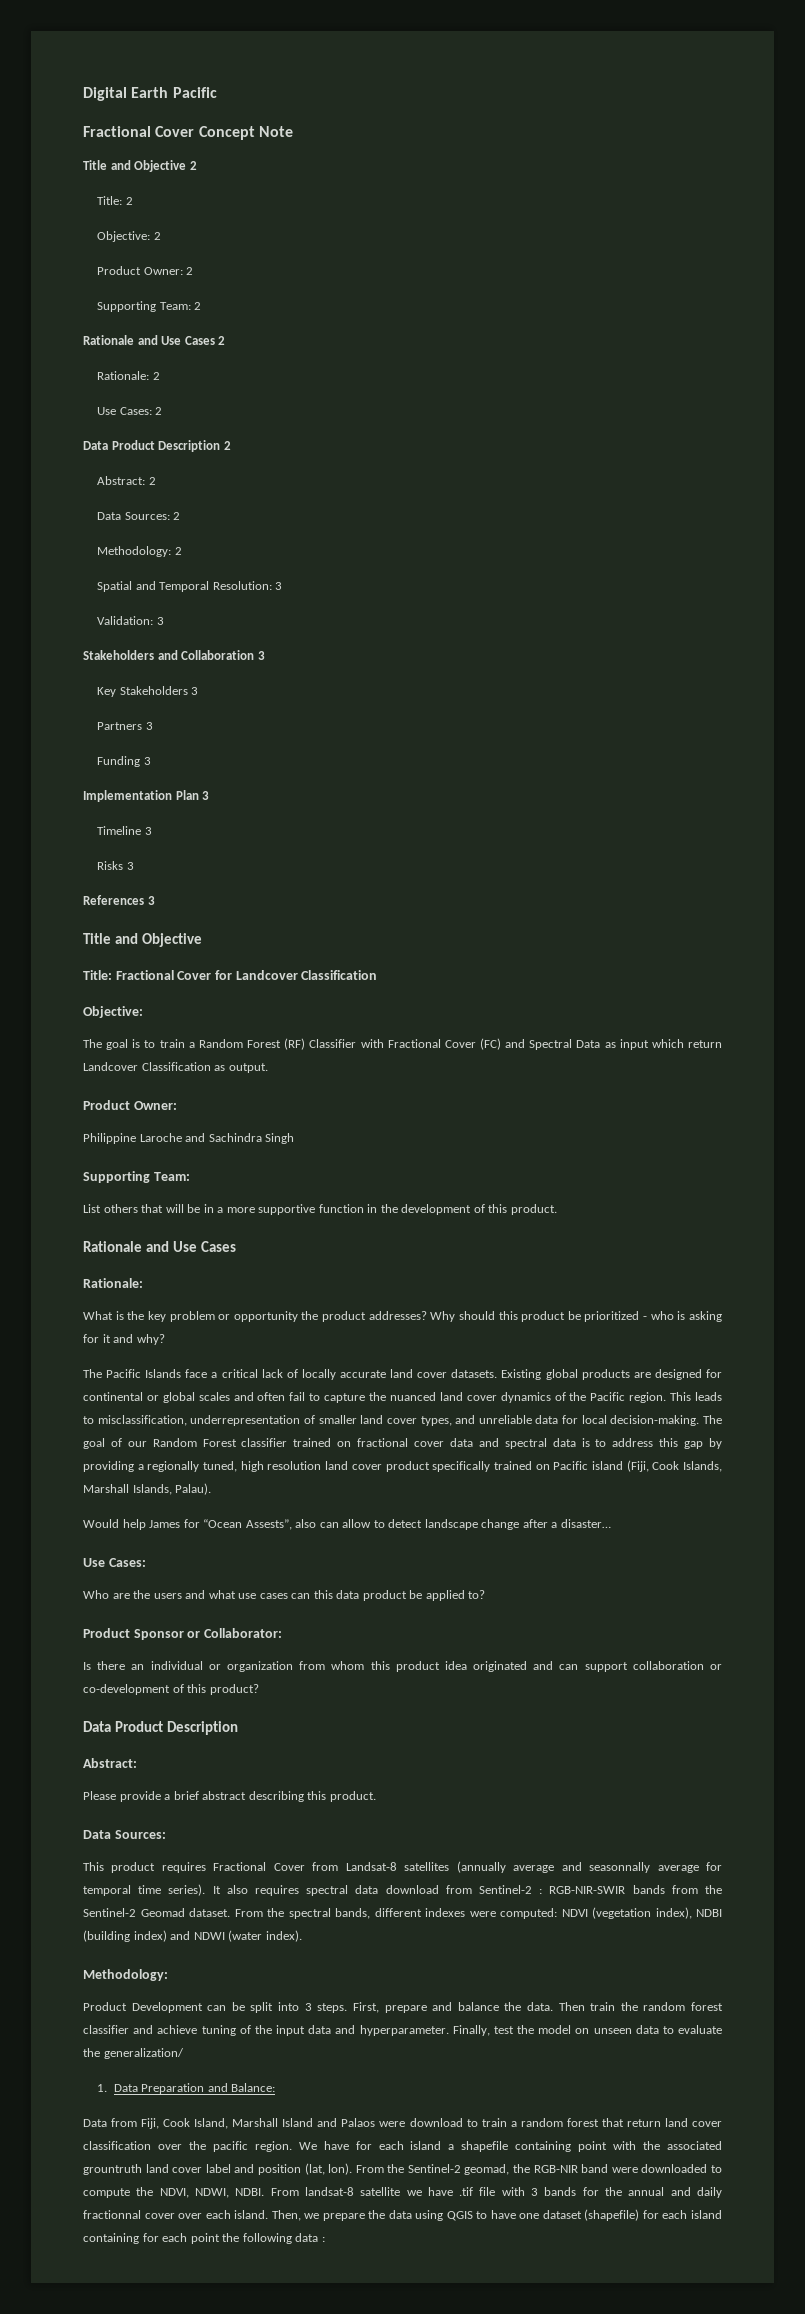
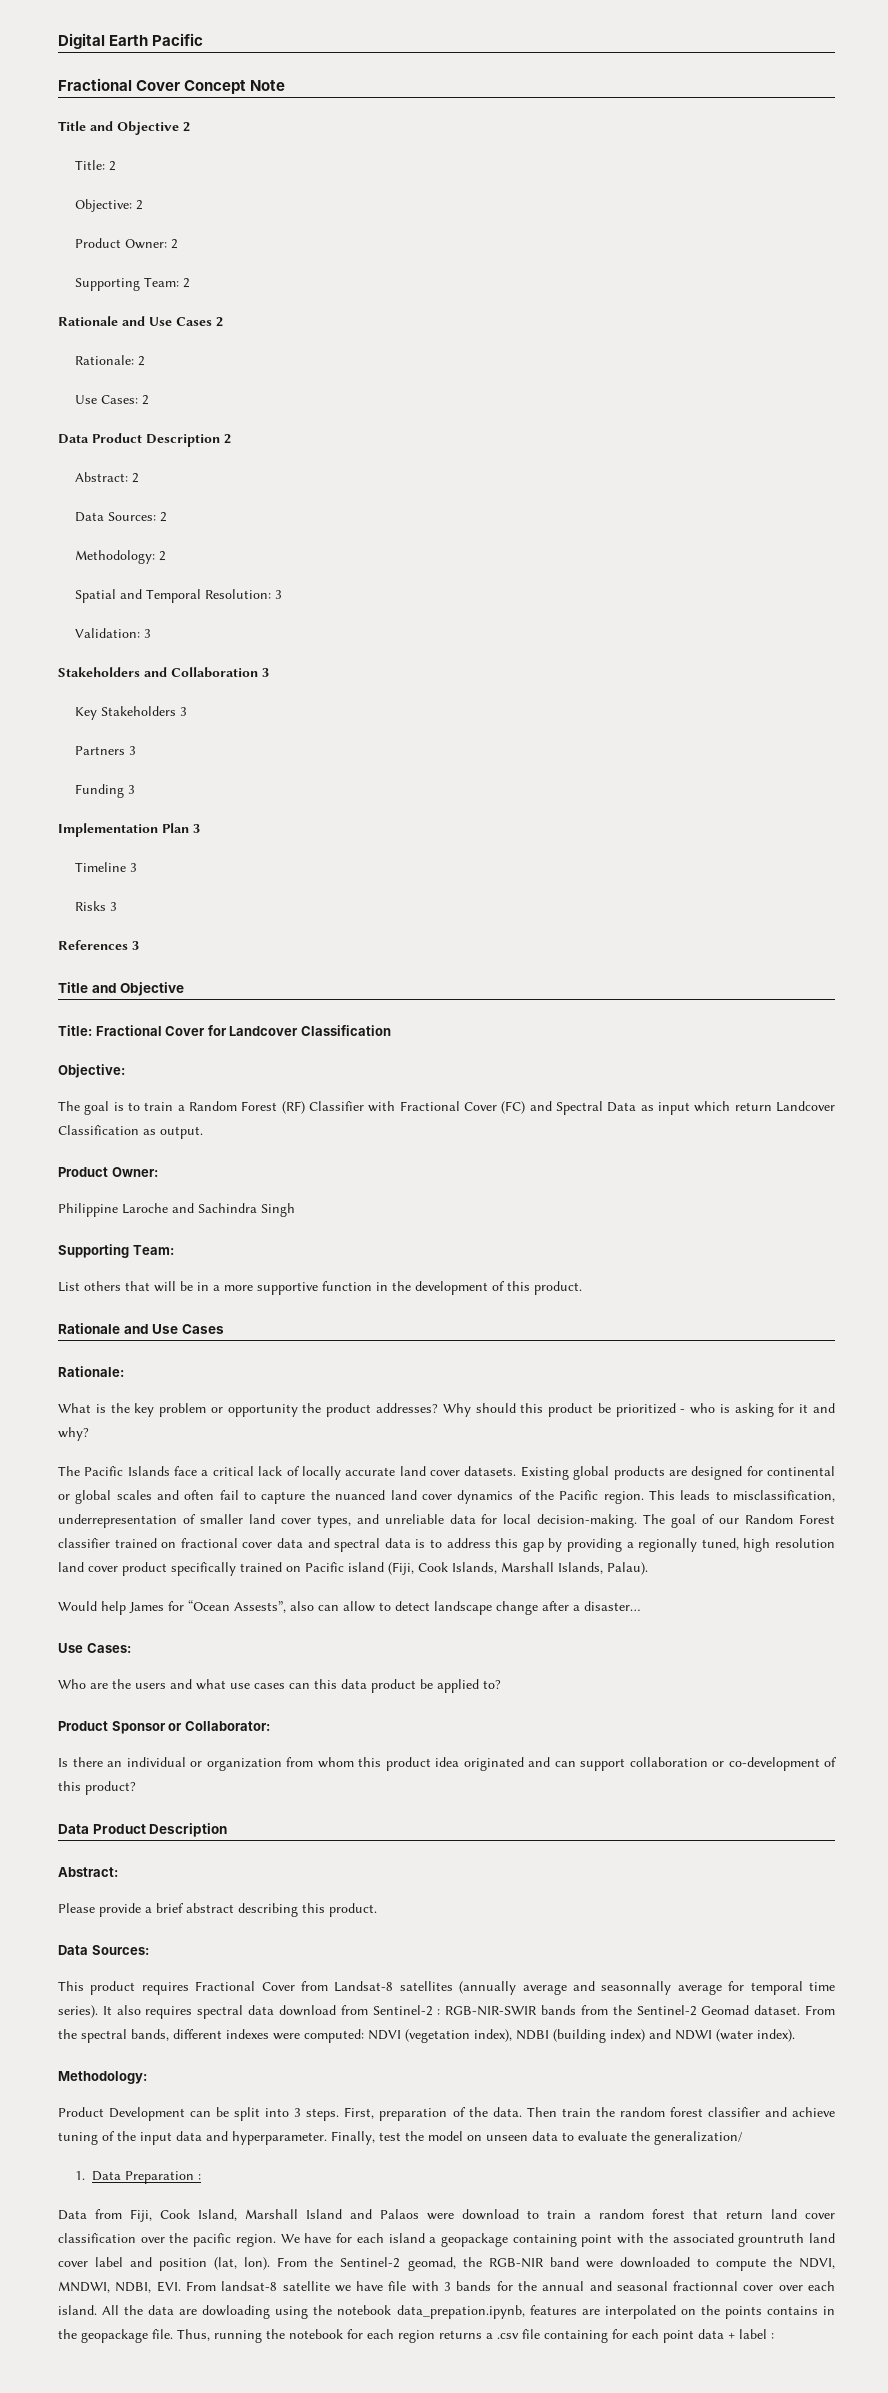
- First, prepare and balance the data.
+ First, preparation of the data.
- 1. Data Preparation and Balance:
+ 1. Data Preparation :
- We have for each island a shapefile containing point with the associated grountruth land cover label and position (lat, lon).
+ We have for each island a geopackage containing point with the associated grountruth land cover label and position (lat, lon).
- From the Sentinel-2 geomad, the RGB-NIR band were downloaded to compute the NDVI, NDWI, NDBI. From landsat-8 satellite we have .tif file with 3 bands for the annual and daily fractionnal cover over each island.
+ From the Sentinel-2 geomad, the RGB-NIR band were downloaded to compute the NDVI, MNDWI, NDBI, EVI. From landsat-8 satellite we have file with 3 bands for the annual and seasonal fractionnal cover over each island.
- Then, we prepare the data using QGIS to have one dataset (shapefile) for each island containing for each point the following data :
+ All the data are dowloading using the notebook data_prepation.ipynb, features are interpolated on the points contains in the geopackage file. Thus, running the notebook for each region returns a .csv file containing for each point data + label :

